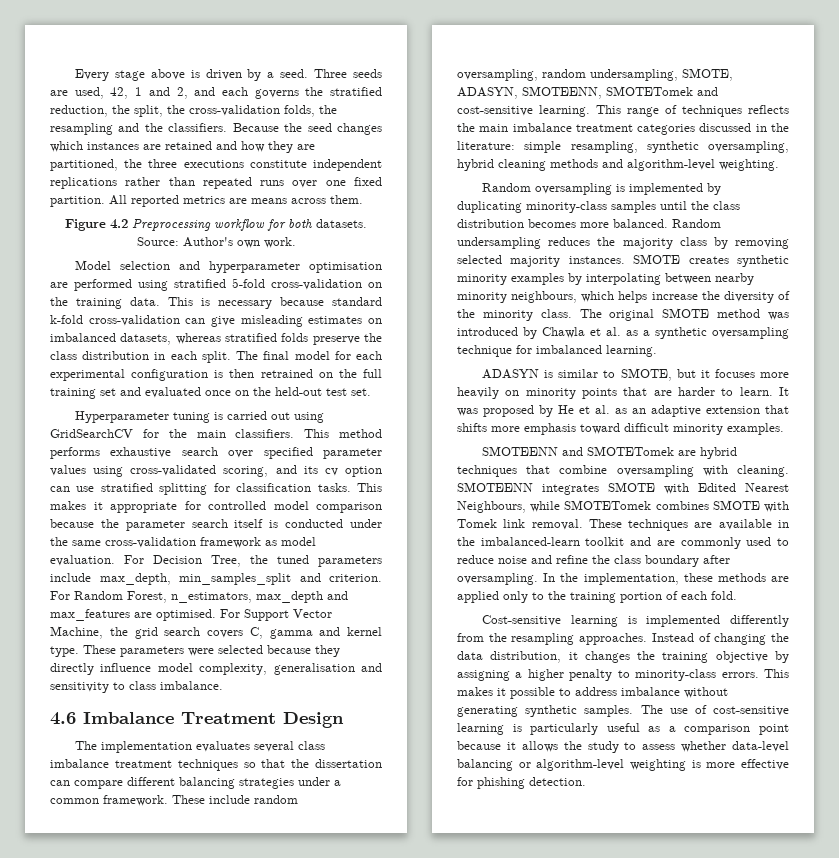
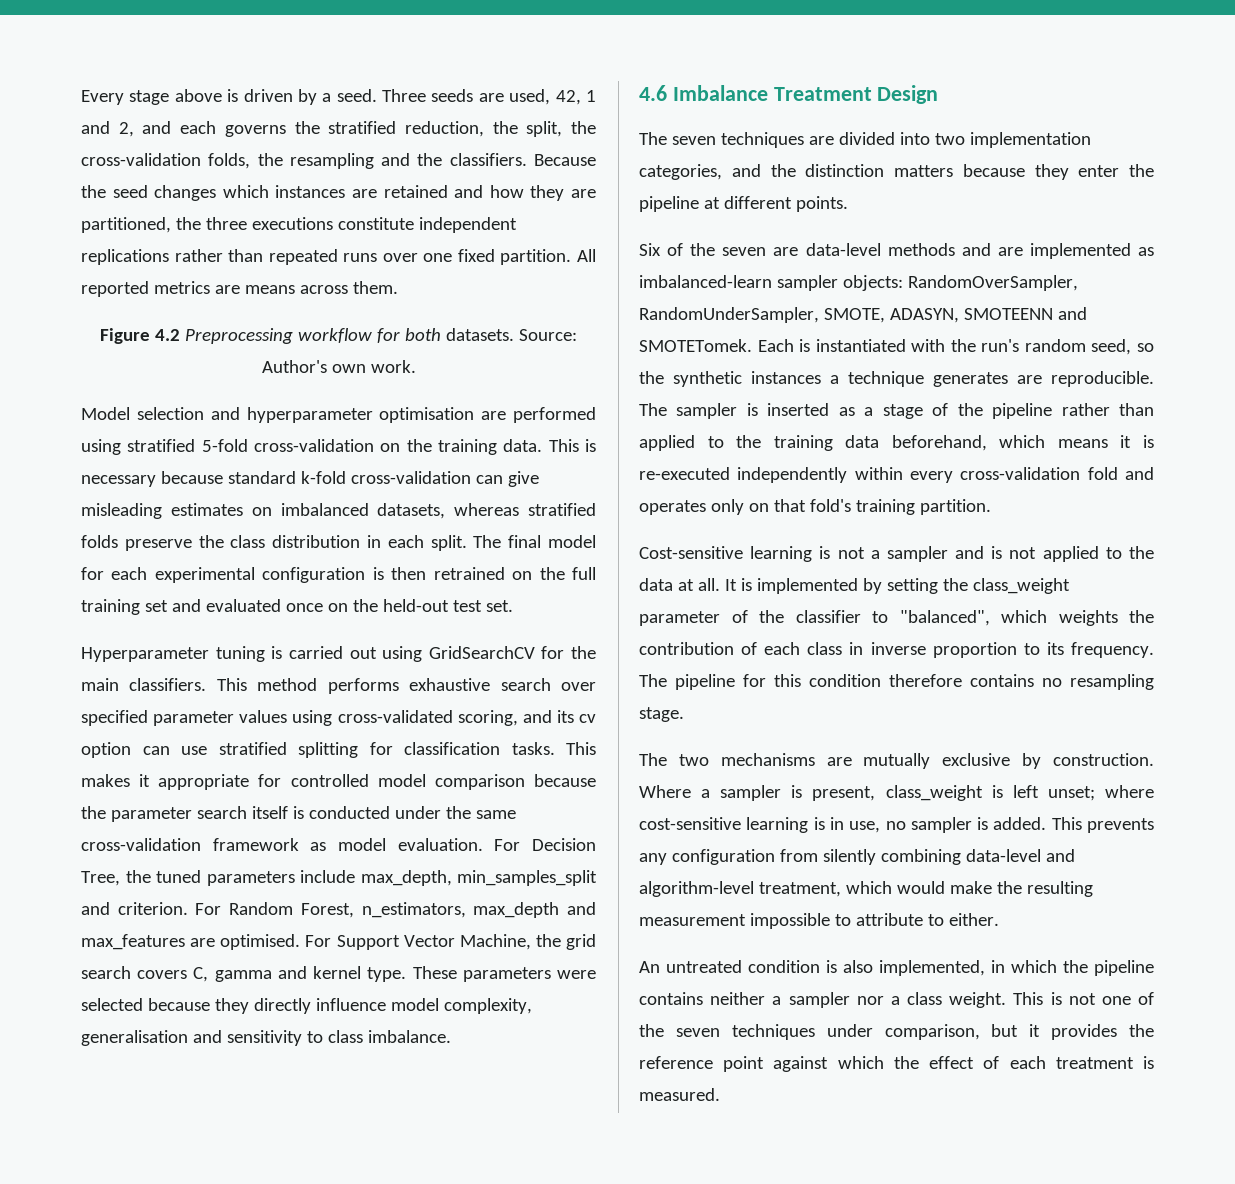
- The implementation evaluates several class imbalance treatment techniques so that the dissertation can compare different balancing strategies under a common framework. These include random oversampling, random undersampling, SMOTE, ADASYN, SMOTEENN, SMOTETomek and cost-sensitive learning. This range of techniques reflects the main imbalance treatment categories discussed in the literature: simple resampling, synthetic oversampling, hybrid cleaning methods and algorithm-level weighting.
- Random oversampling is implemented by duplicating minority-class samples until the class distribution becomes more balanced. Random undersampling reduces the majority class by removing selected majority instances. SMOTE creates synthetic minority examples by interpolating between nearby minority neighbours, which helps increase the diversity of the minority class. The original SMOTE method was introduced by Chawla et al. as a synthetic oversampling technique for imbalanced learning.
- ADASYN is similar to SMOTE, but it focuses more heavily on minority points that are harder to learn. It was proposed by He et al. as an adaptive extension that shifts more emphasis toward difficult minority examples.
- SMOTEENN and SMOTETomek are hybrid techniques that combine oversampling with cleaning. SMOTEENN integrates SMOTE with Edited Nearest Neighbours, while SMOTETomek combines SMOTE with Tomek link removal. These techniques are available in the imbalanced-learn toolkit and are commonly used to reduce noise and refine the class boundary after oversampling. In the implementation, these methods are applied only to the training portion of each fold.
- Cost-sensitive learning is implemented differently from the resampling approaches. Instead of changing the data distribution, it changes the training objective by assigning a higher penalty to minority-class errors. This makes it possible to address imbalance without generating synthetic samples. The use of cost-sensitive learning is particularly useful as a comparison point because it allows the study to assess whether data-level balancing or algorithm-level weighting is more effective for phishing detection.
+ The seven techniques are divided into two implementation categories, and the distinction matters because they enter the pipeline at different points.
+ Six of the seven are data-level methods and are implemented as imbalanced-learn sampler objects: RandomOverSampler, RandomUnderSampler, SMOTE, ADASYN, SMOTEENN and SMOTETomek. Each is instantiated with the run's random seed, so the synthetic instances a technique generates are reproducible. The sampler is inserted as a stage of the pipeline rather than applied to the training data beforehand, which means it is re-executed independently within every cross-validation fold and operates only on that fold's training partition.
+ Cost-sensitive learning is not a sampler and is not applied to the data at all. It is implemented by setting the class_weight parameter of the classifier to "balanced", which weights the contribution of each class in inverse proportion to its frequency. The pipeline for this condition therefore contains no resampling stage.
+ The two mechanisms are mutually exclusive by construction. Where a sampler is present, class_weight is left unset; where cost-sensitive learning is in use, no sampler is added. This prevents any configuration from silently combining data-level and algorithm-level treatment, which would make the resulting measurement impossible to attribute to either.
+ An untreated condition is also implemented, in which the pipeline contains neither a sampler nor a class weight. This is not one of the seven techniques under comparison, but it provides the reference point against which the effect of each treatment is measured.

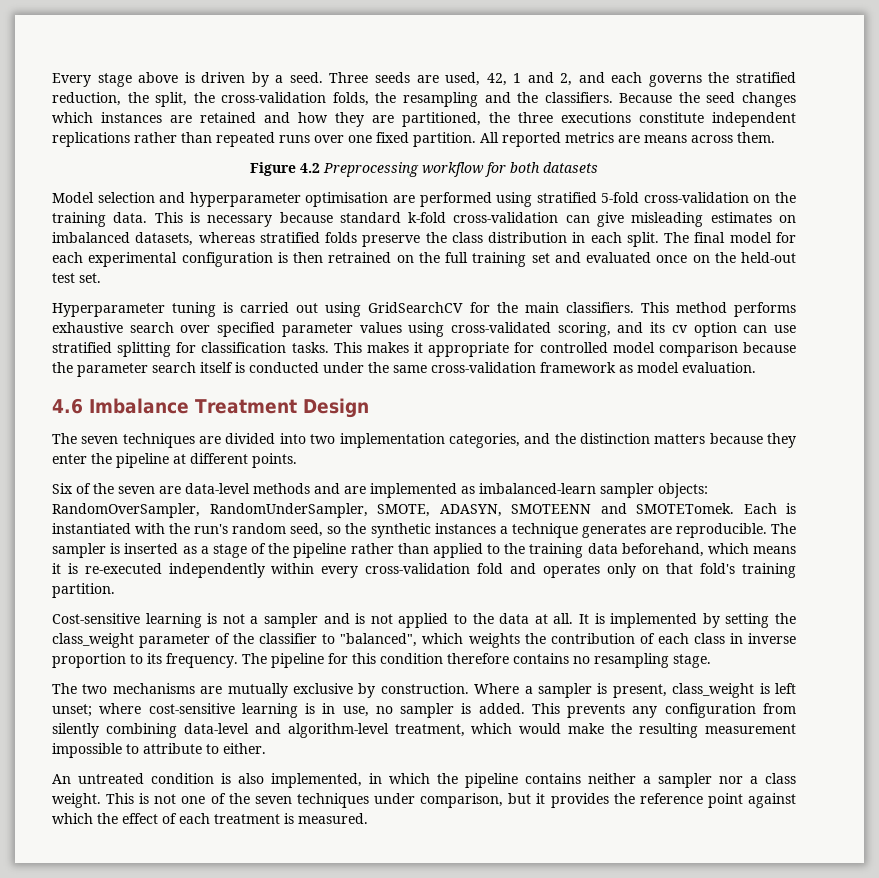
- Figure 4.2 Preprocessing workflow for both datasets. Source: Author's own work.
+ Figure 4.2 Preprocessing workflow for both datasets
- For Decision Tree, the tuned parameters include max_depth, min_samples_split and criterion. For Random Forest, n_estimators, max_depth and max_features are optimised. For Support Vector Machine, the grid search covers C, gamma and kernel type. These parameters were selected because they directly influence model complexity, generalisation and sensitivity to class imbalance.

